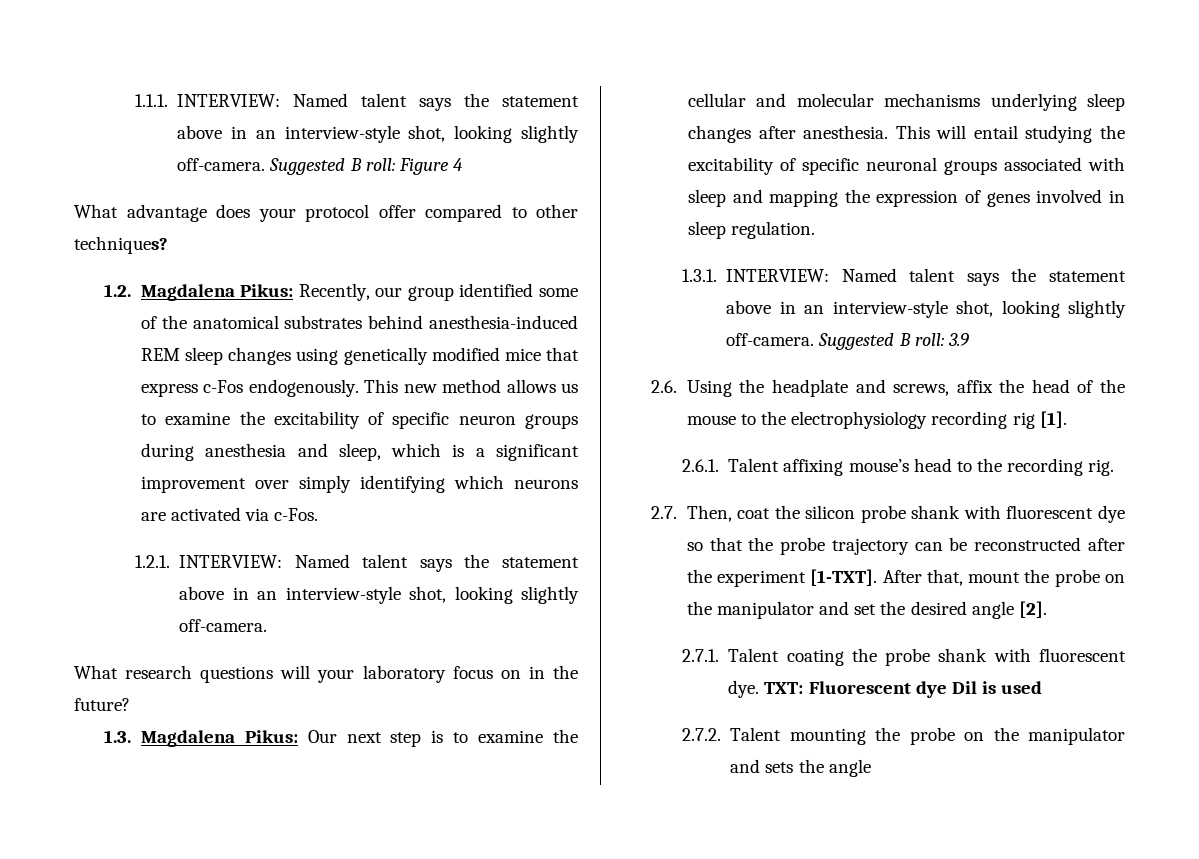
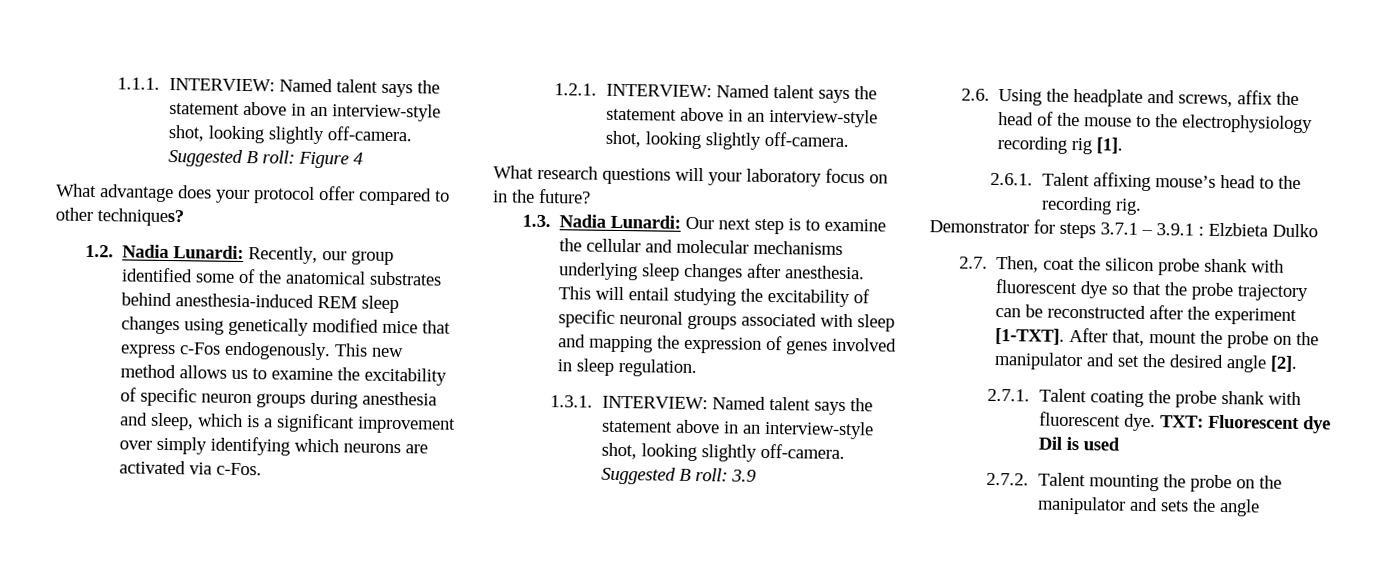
- 1.2. Magdalena Pikus: Recently, our group identified some of the anatomical substrates behind anesthesia-induced REM sleep changes using genetically modified mice that express c-Fos endogenously.
+ 1.2. Nadia Lunardi: Recently, our group identified some of the anatomical substrates behind anesthesia-induced REM sleep changes using genetically modified mice that express c-Fos endogenously.
- 1.3. Magdalena Pikus: Our next step is to examine the cellular and molecular mechanisms underlying sleep changes after anesthesia.
+ 1.3. Nadia Lunardi: Our next step is to examine the cellular and molecular mechanisms underlying sleep changes after anesthesia.
+ Demonstrator for steps 3.7.1 – 3.9.1 : Elzbieta Dulko

